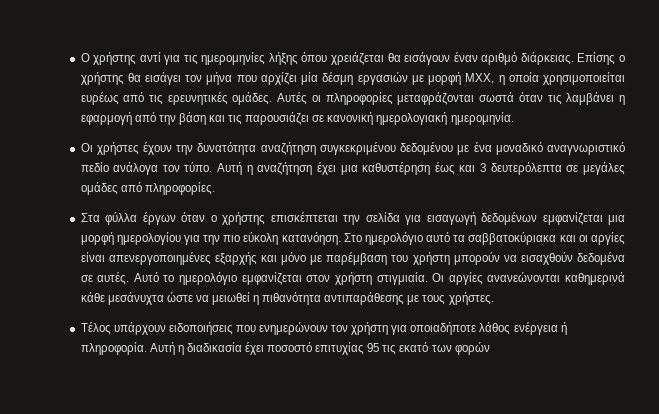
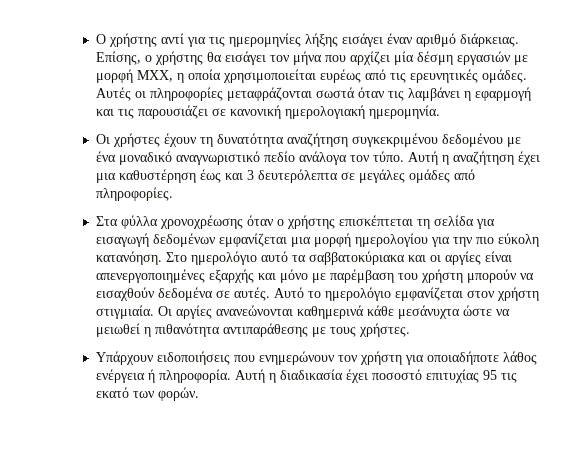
- Ο χρήστης αντί για τις ημερομηνίες λήξης όπου χρειάζεται θα εισάγουν έναν αριθμό διάρκειας.
+ Ο χρήστης αντί για τις ημερομηνίες λήξης εισάγει έναν αριθμό διάρκειας.
- Επίσης ο χρήστης θα εισάγει τον μήνα που αρχίζει μία δέσμη εργασιών με μορφή ΜΧΧ, η οποία χρησιμοποιείται ευρέως από τις ερευνητικές ομάδες.
+ Επίσης, ο χρήστης θα εισάγει τον μήνα που αρχίζει μία δέσμη εργασιών με μορφή ΜΧΧ, η οποία χρησιμοποιείται ευρέως από τις ερευνητικές ομάδες.
- Αυτές οι πληροφορίες μεταφράζονται σωστά όταν τις λαμβάνει η εφαρμογή από την βάση και τις παρουσιάζει σε κανονική ημερολογιακή ημερομηνία.
+ Αυτές οι πληροφορίες μεταφράζονται σωστά όταν τις λαμβάνει η εφαρμογή και τις παρουσιάζει σε κανονική ημερολογιακή ημερομηνία.
- Οι χρήστες έχουν την δυνατότητα αναζήτηση συγκεκριμένου δεδομένου με ένα μοναδικό αναγνωριστικό πεδίο ανάλογα τον τύπο.
+ Οι χρήστες έχουν τη δυνατότητα αναζήτηση συγκεκριμένου δεδομένου με ένα μοναδικό αναγνωριστικό πεδίο ανάλογα τον τύπο.
- Στα φύλλα έργων όταν ο χρήστης επισκέπτεται την σελίδα για εισαγωγή δεδομένων εμφανίζεται μια μορφή ημερολογίου για την πιο εύκολη κατανόηση.
+ Στα φύλλα χρονοχρέωσης όταν ο χρήστης επισκέπτεται τη σελίδα για εισαγωγή δεδομένων εμφανίζεται μια μορφή ημερολογίου για την πιο εύκολη κατανόηση.
- Τέλος υπάρχουν ειδοποιήσεις που ενημερώνουν τον χρήστη για οποιαδήποτε λάθος ενέργεια ή πληροφορία.
+ Υπάρχουν ειδοποιήσεις που ενημερώνουν τον χρήστη για οποιαδήποτε λάθος ενέργεια ή πληροφορία.
- Αυτή η διαδικασία έχει ποσοστό επιτυχίας 95 τις εκατό των φορών
+ Αυτή η διαδικασία έχει ποσοστό επιτυχίας 95 τις εκατό των φορών.

